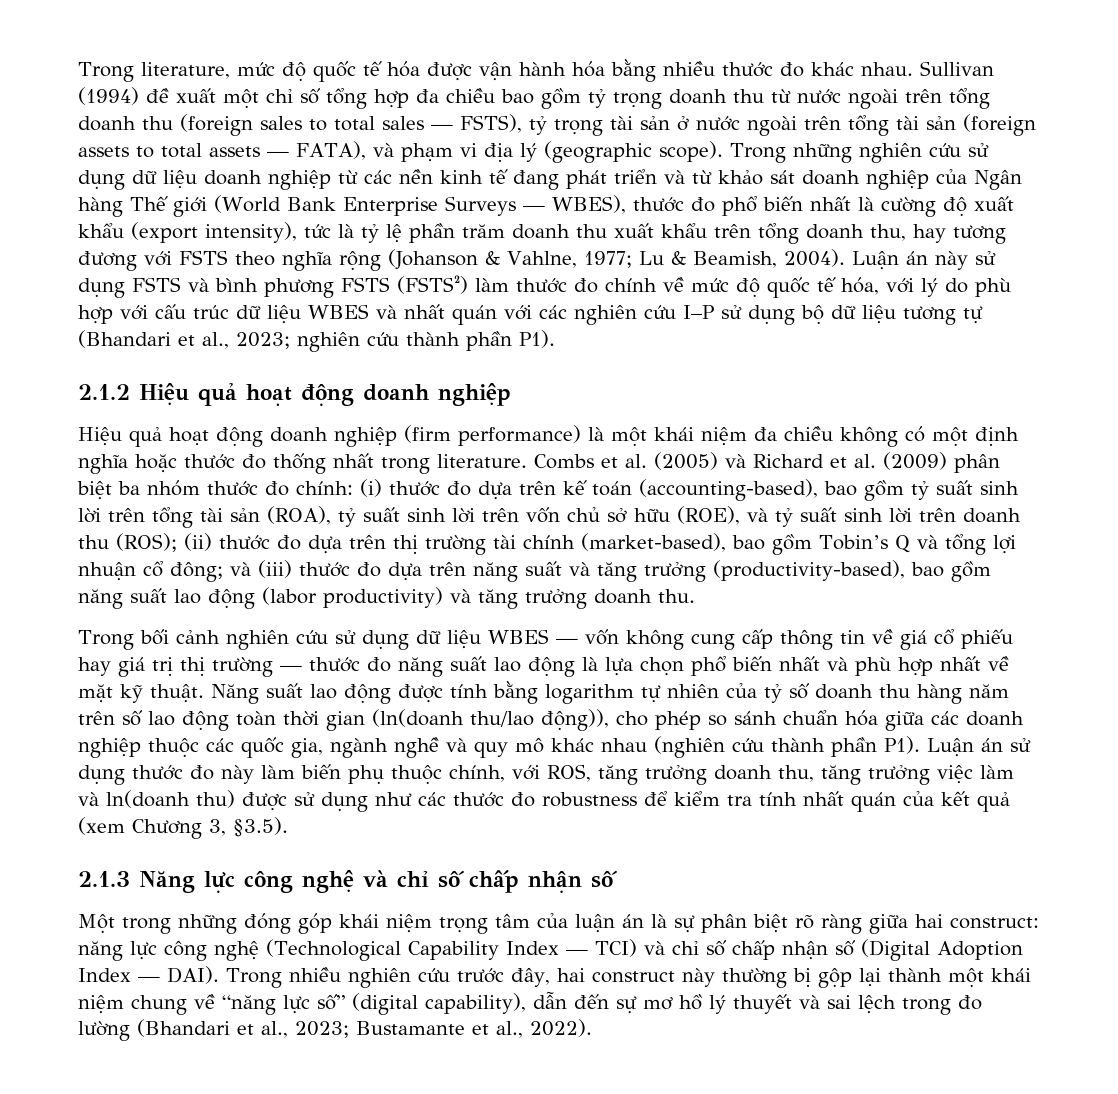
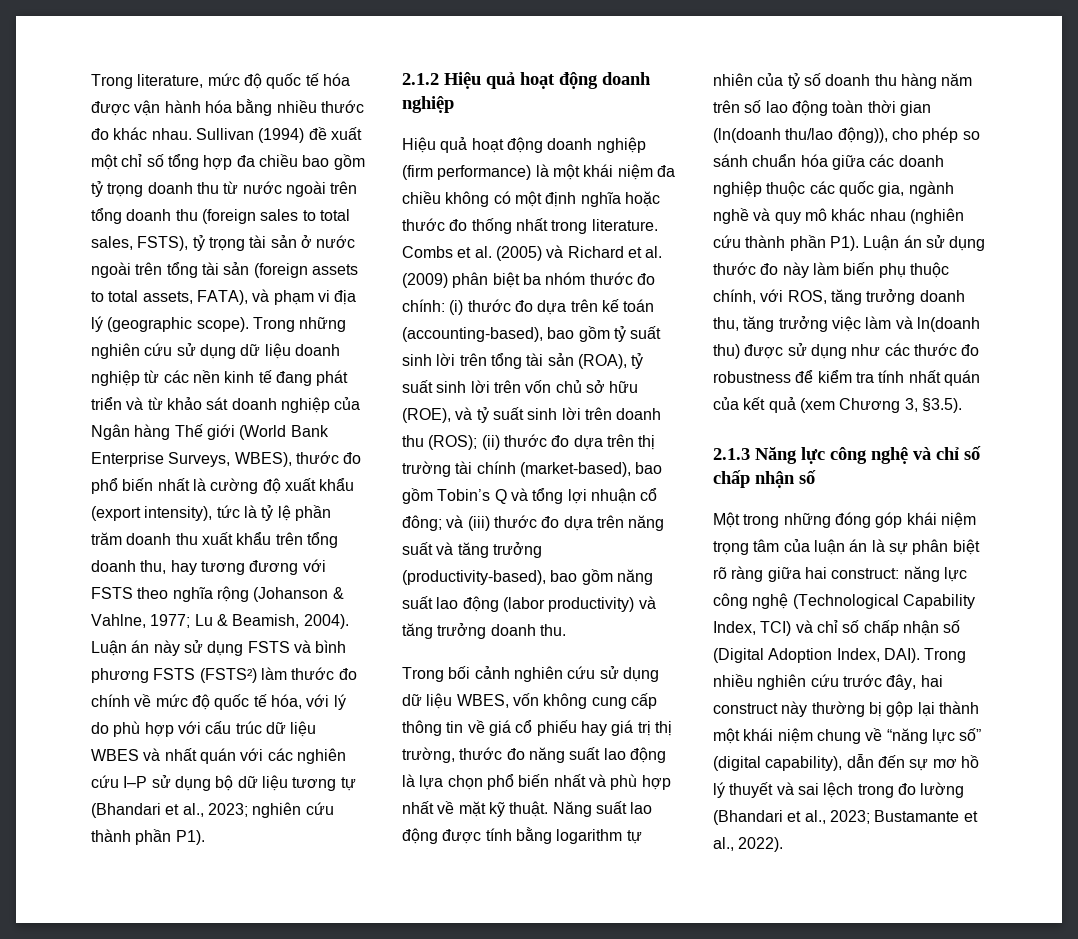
- Sullivan (1994) đề xuất một chỉ số tổng hợp đa chiều bao gồm tỷ trọng doanh thu từ nước ngoài trên tổng doanh thu (foreign sales to total sales — FSTS), tỷ trọng tài sản ở nước ngoài trên tổng tài sản (foreign assets to total assets — FATA), và phạm vi địa lý (geographic scope).
+ Sullivan (1994) đề xuất một chỉ số tổng hợp đa chiều bao gồm tỷ trọng doanh thu từ nước ngoài trên tổng doanh thu (foreign sales to total sales, FSTS), tỷ trọng tài sản ở nước ngoài trên tổng tài sản (foreign assets to total assets, FATA), và phạm vi địa lý (geographic scope).
- Trong những nghiên cứu sử dụng dữ liệu doanh nghiệp từ các nền kinh tế đang phát triển và từ khảo sát doanh nghiệp của Ngân hàng Thế giới (World Bank Enterprise Surveys — WBES), thước đo phổ biến nhất là cường độ xuất khẩu (export intensity), tức là tỷ lệ phần trăm doanh thu xuất khẩu trên tổng doanh thu, hay tương đương với FSTS theo nghĩa rộng (Johanson & Vahlne, 1977;
+ Trong những nghiên cứu sử dụng dữ liệu doanh nghiệp từ các nền kinh tế đang phát triển và từ khảo sát doanh nghiệp của Ngân hàng Thế giới (World Bank Enterprise Surveys, WBES), thước đo phổ biến nhất là cường độ xuất khẩu (export intensity), tức là tỷ lệ phần trăm doanh thu xuất khẩu trên tổng doanh thu, hay tương đương với FSTS theo nghĩa rộng (Johanson & Vahlne, 1977;
- Trong bối cảnh nghiên cứu sử dụng dữ liệu WBES — vốn không cung cấp thông tin về giá cổ phiếu hay giá trị thị trường — thước đo năng suất lao động là lựa chọn phổ biến nhất và phù hợp nhất về mặt kỹ thuật.
+ Trong bối cảnh nghiên cứu sử dụng dữ liệu WBES, vốn không cung cấp thông tin về giá cổ phiếu hay giá trị thị trường, thước đo năng suất lao động là lựa chọn phổ biến nhất và phù hợp nhất về mặt kỹ thuật.
- Một trong những đóng góp khái niệm trọng tâm của luận án là sự phân biệt rõ ràng giữa hai construct: năng lực công nghệ (Technological Capability Index — TCI) và chỉ số chấp nhận số (Digital Adoption Index — DAI).
+ Một trong những đóng góp khái niệm trọng tâm của luận án là sự phân biệt rõ ràng giữa hai construct: năng lực công nghệ (Technological Capability Index, TCI) và chỉ số chấp nhận số (Digital Adoption Index, DAI).

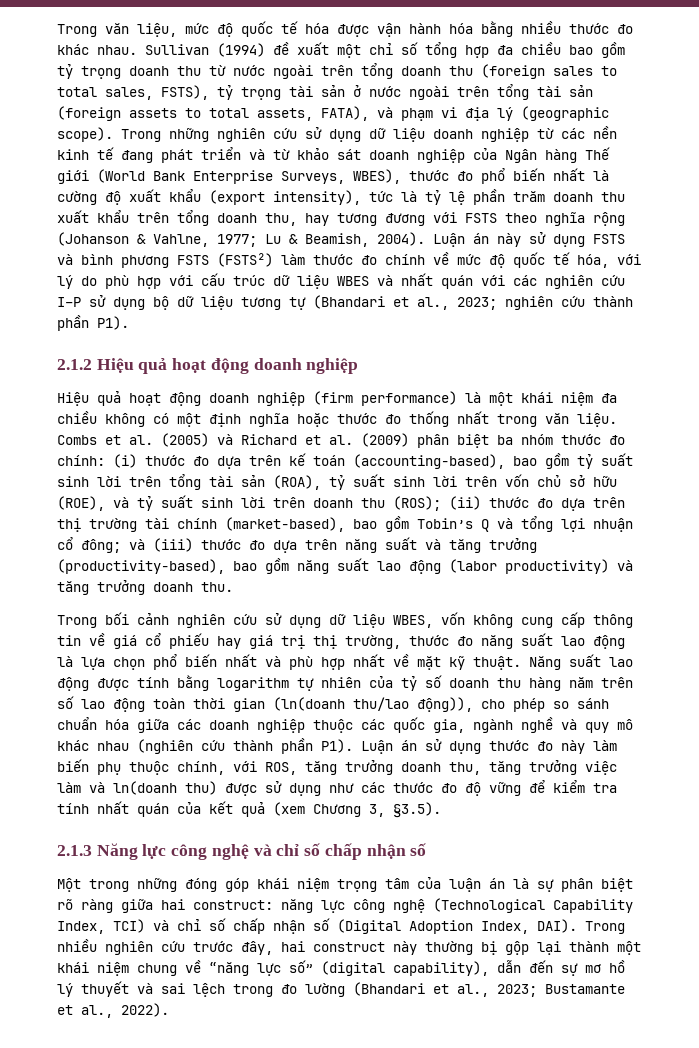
- Trong literature, mức độ quốc tế hóa được vận hành hóa bằng nhiều thước đo khác nhau.
+ Trong văn liệu, mức độ quốc tế hóa được vận hành hóa bằng nhiều thước đo khác nhau.
- Hiệu quả hoạt động doanh nghiệp (firm performance) là một khái niệm đa chiều không có một định nghĩa hoặc thước đo thống nhất trong literature.
+ Hiệu quả hoạt động doanh nghiệp (firm performance) là một khái niệm đa chiều không có một định nghĩa hoặc thước đo thống nhất trong văn liệu.
- Năng suất lao động được tính bằng logarithm tự nhiên của tỷ số doanh thu hàng năm trên số lao động toàn thời gian (ln(doanh thu/lao động)), cho phép so sánh chuẩn hóa giữa các doanh nghiệp thuộc các quốc gia, ngành nghề và quy mô khác nhau (nghiên cứu thành phần P1). Luận án sử dụng thước đo này làm biến phụ thuộc chính, với ROS, tăng trưởng doanh thu, tăng trưởng việc làm và ln(doanh thu) được sử dụng như các thước đo robustness để kiểm tra tính nhất quán của kết quả (xem Chương 3, §3.5).
+ Năng suất lao động được tính bằng logarithm tự nhiên của tỷ số doanh thu hàng năm trên số lao động toàn thời gian (ln(doanh thu/lao động)), cho phép so sánh chuẩn hóa giữa các doanh nghiệp thuộc các quốc gia, ngành nghề và quy mô khác nhau (nghiên cứu thành phần P1). Luận án sử dụng thước đo này làm biến phụ thuộc chính, với ROS, tăng trưởng doanh thu, tăng trưởng việc làm và ln(doanh thu) được sử dụng như các thước đo độ vững để kiểm tra tính nhất quán của kết quả (xem Chương 3, §3.5).

